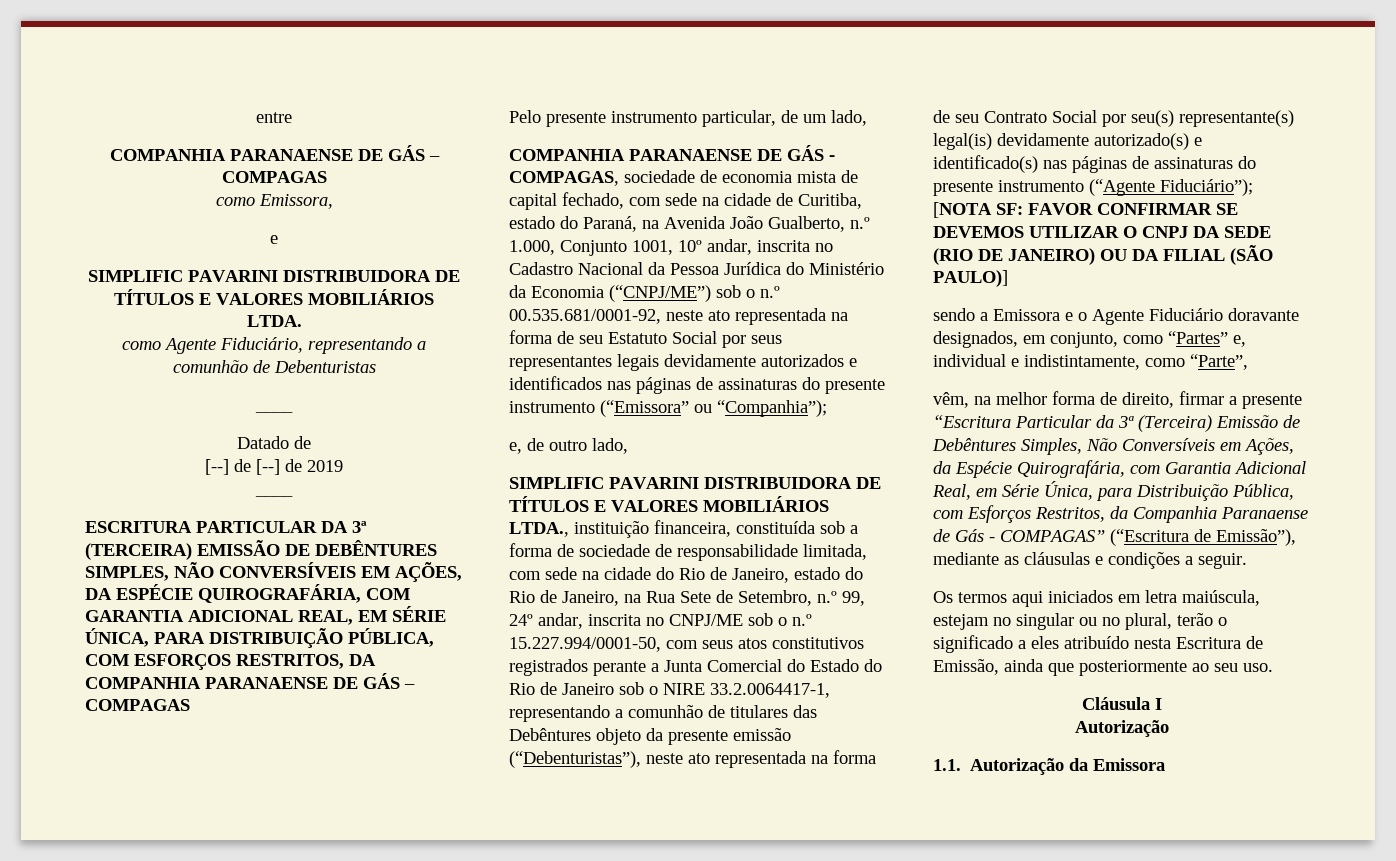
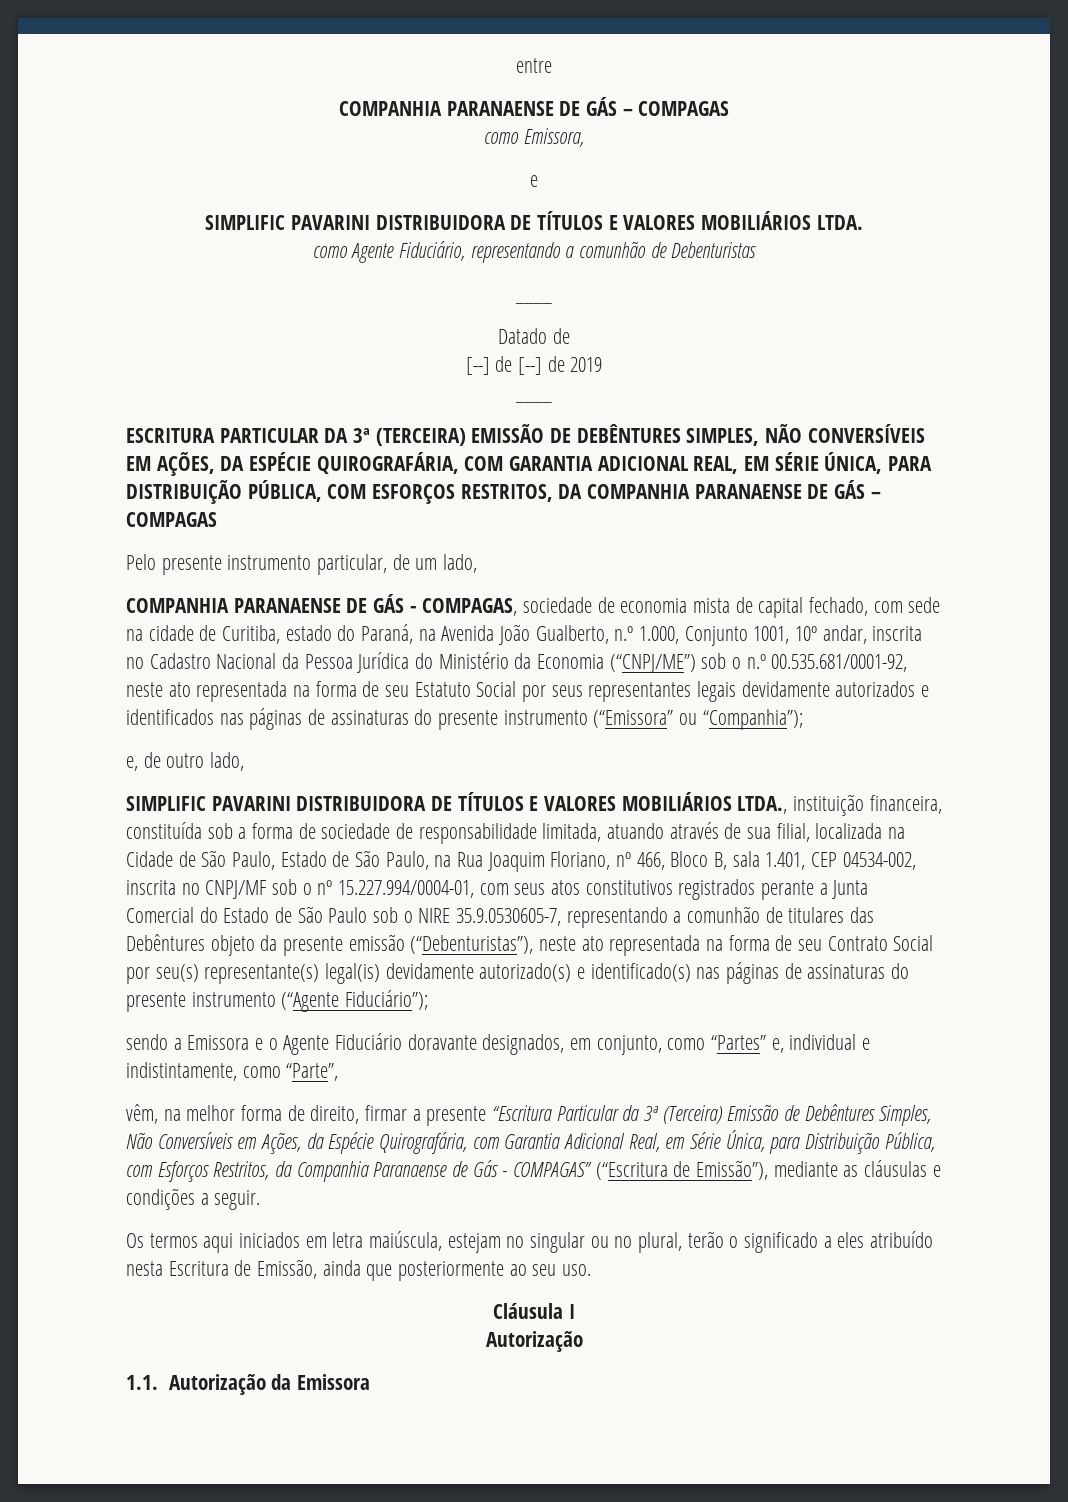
- SIMPLIFIC PAVARINI DISTRIBUIDORA DE TÍTULOS E VALORES MOBILIÁRIOS LTDA., instituição financeira, constituída sob a forma de sociedade de responsabilidade limitada, com sede na cidade do Rio de Janeiro, estado do Rio de Janeiro, na Rua Sete de Setembro, n.º 99, 24º andar, inscrita no CNPJ/ME sob o n.º 15.227.994/0001-50, com seus atos constitutivos registrados perante a Junta Comercial do Estado do Rio de Janeiro sob o NIRE 33.2.0064417-1, representando a comunhão de titulares das Debêntures objeto da presente emissão (“Debenturistas”), neste ato representada na forma de seu Contrato Social por seu(s) representante(s) legal(is) devidamente autorizado(s) e identificado(s) nas páginas de assinaturas do presente instrumento (“Agente Fiduciário”); [NOTA SF: FAVOR CONFIRMAR SE DEVEMOS UTILIZAR O CNPJ DA SEDE (RIO DE JANEIRO) OU DA FILIAL (SÃO PAULO)]
+ SIMPLIFIC PAVARINI DISTRIBUIDORA DE TÍTULOS E VALORES MOBILIÁRIOS LTDA., instituição financeira, constituída sob a forma de sociedade de responsabilidade limitada, atuando através de sua filial, localizada na Cidade de São Paulo, Estado de São Paulo, na Rua Joaquim Floriano, nº 466, Bloco B, sala 1.401, CEP 04534-002, inscrita no CNPJ/MF sob o nº 15.227.994/0004-01, com seus atos constitutivos registrados perante a Junta Comercial do Estado de São Paulo sob o NIRE 35.9.0530605-7, representando a comunhão de titulares das Debêntures objeto da presente emissão (“Debenturistas”), neste ato representada na forma de seu Contrato Social por seu(s) representante(s) legal(is) devidamente autorizado(s) e identificado(s) nas páginas de assinaturas do presente instrumento (“Agente Fiduciário”);

